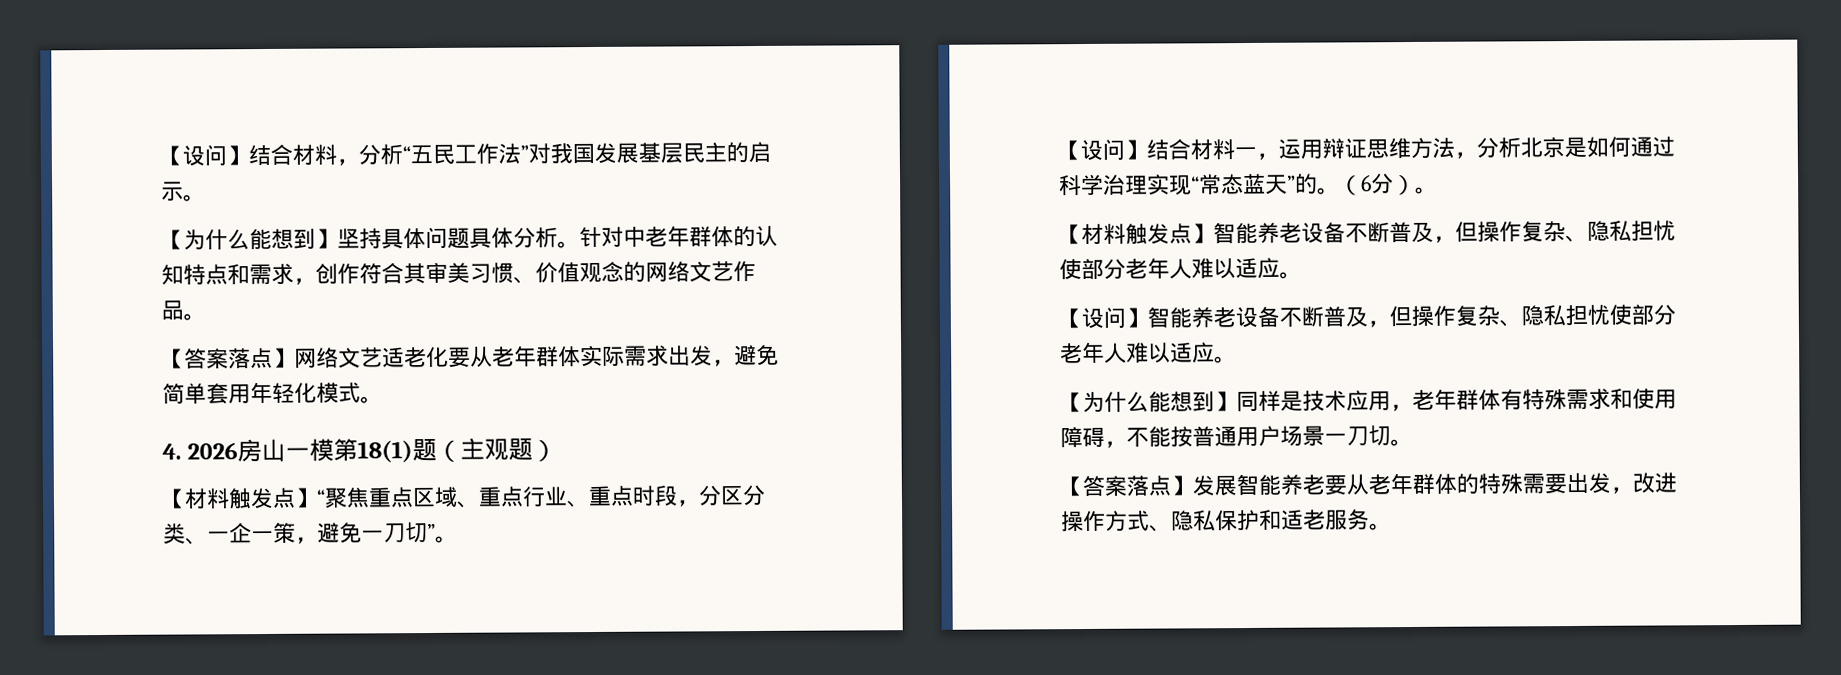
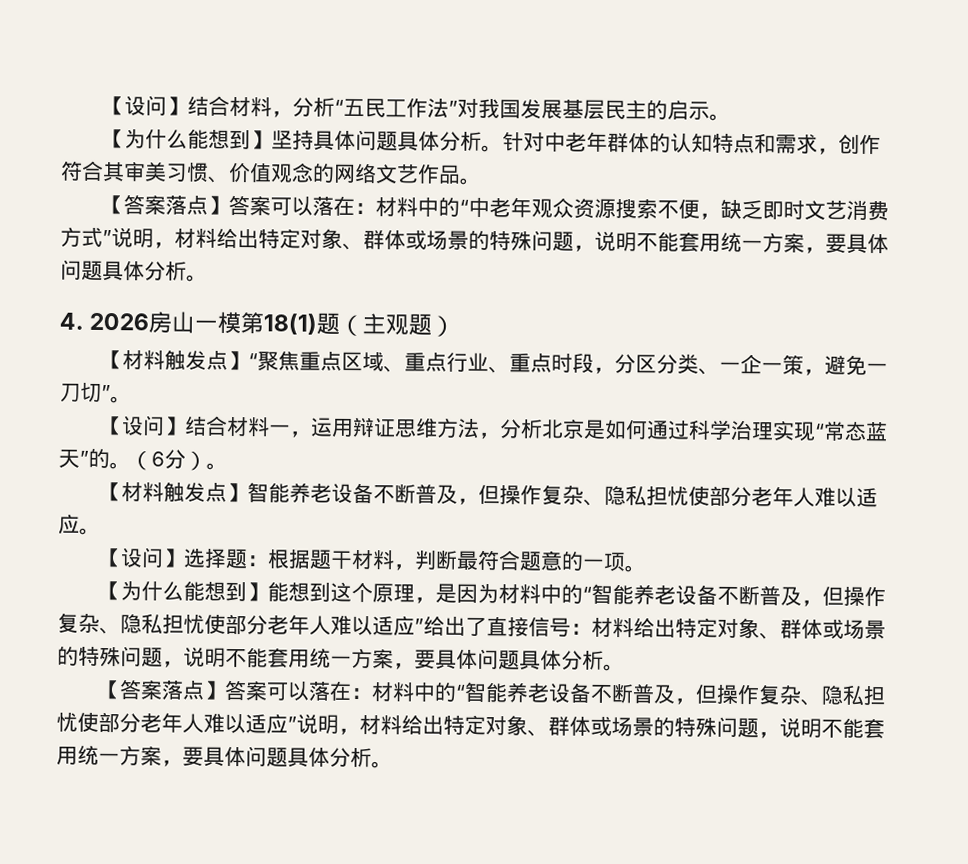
- 【答案落点】网络文艺适老化要从老年群体实际需求出发，避免简单套用年轻化模式。
+ 【答案落点】答案可以落在：材料中的“中老年观众资源搜索不便，缺乏即时文艺消费方式”说明，材料给出特定对象、群体或场景的特殊问题，说明不能套用统一方案，要具体问题具体分析。
- 【设问】智能养老设备不断普及，但操作复杂、隐私担忧使部分老年人难以适应。
- 【为什么能想到】同样是技术应用，老年群体有特殊需求和使用障碍，不能按普通用户场景一刀切。
- 【答案落点】发展智能养老要从老年群体的特殊需要出发，改进操作方式、隐私保护和适老服务。
+ 【设问】选择题：根据题干材料，判断最符合题意的一项。
+ 【为什么能想到】能想到这个原理，是因为材料中的“智能养老设备不断普及，但操作复杂、隐私担忧使部分老年人难以适应”给出了直接信号：材料给出特定对象、群体或场景的特殊问题，说明不能套用统一方案，要具体问题具体分析。
+ 【答案落点】答案可以落在：材料中的“智能养老设备不断普及，但操作复杂、隐私担忧使部分老年人难以适应”说明，材料给出特定对象、群体或场景的特殊问题，说明不能套用统一方案，要具体问题具体分析。

